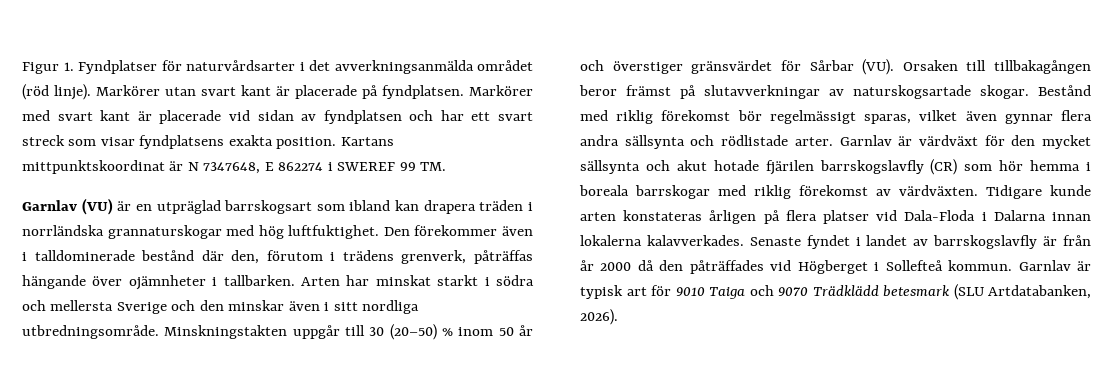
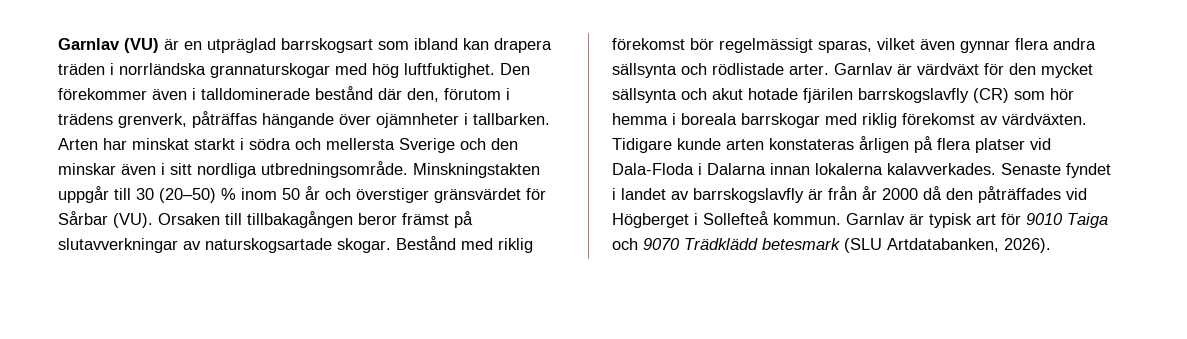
- Figur 1. Fyndplatser för naturvårdsarter i det avverkningsanmälda området (röd linje). Markörer utan svart kant är placerade på fyndplatsen. Markörer med svart kant är placerade vid sidan av fyndplatsen och har ett svart streck som visar fyndplatsens exakta position. Kartans mittpunktskoordinat är N 7347648, E 862274 i SWEREF 99 TM.

